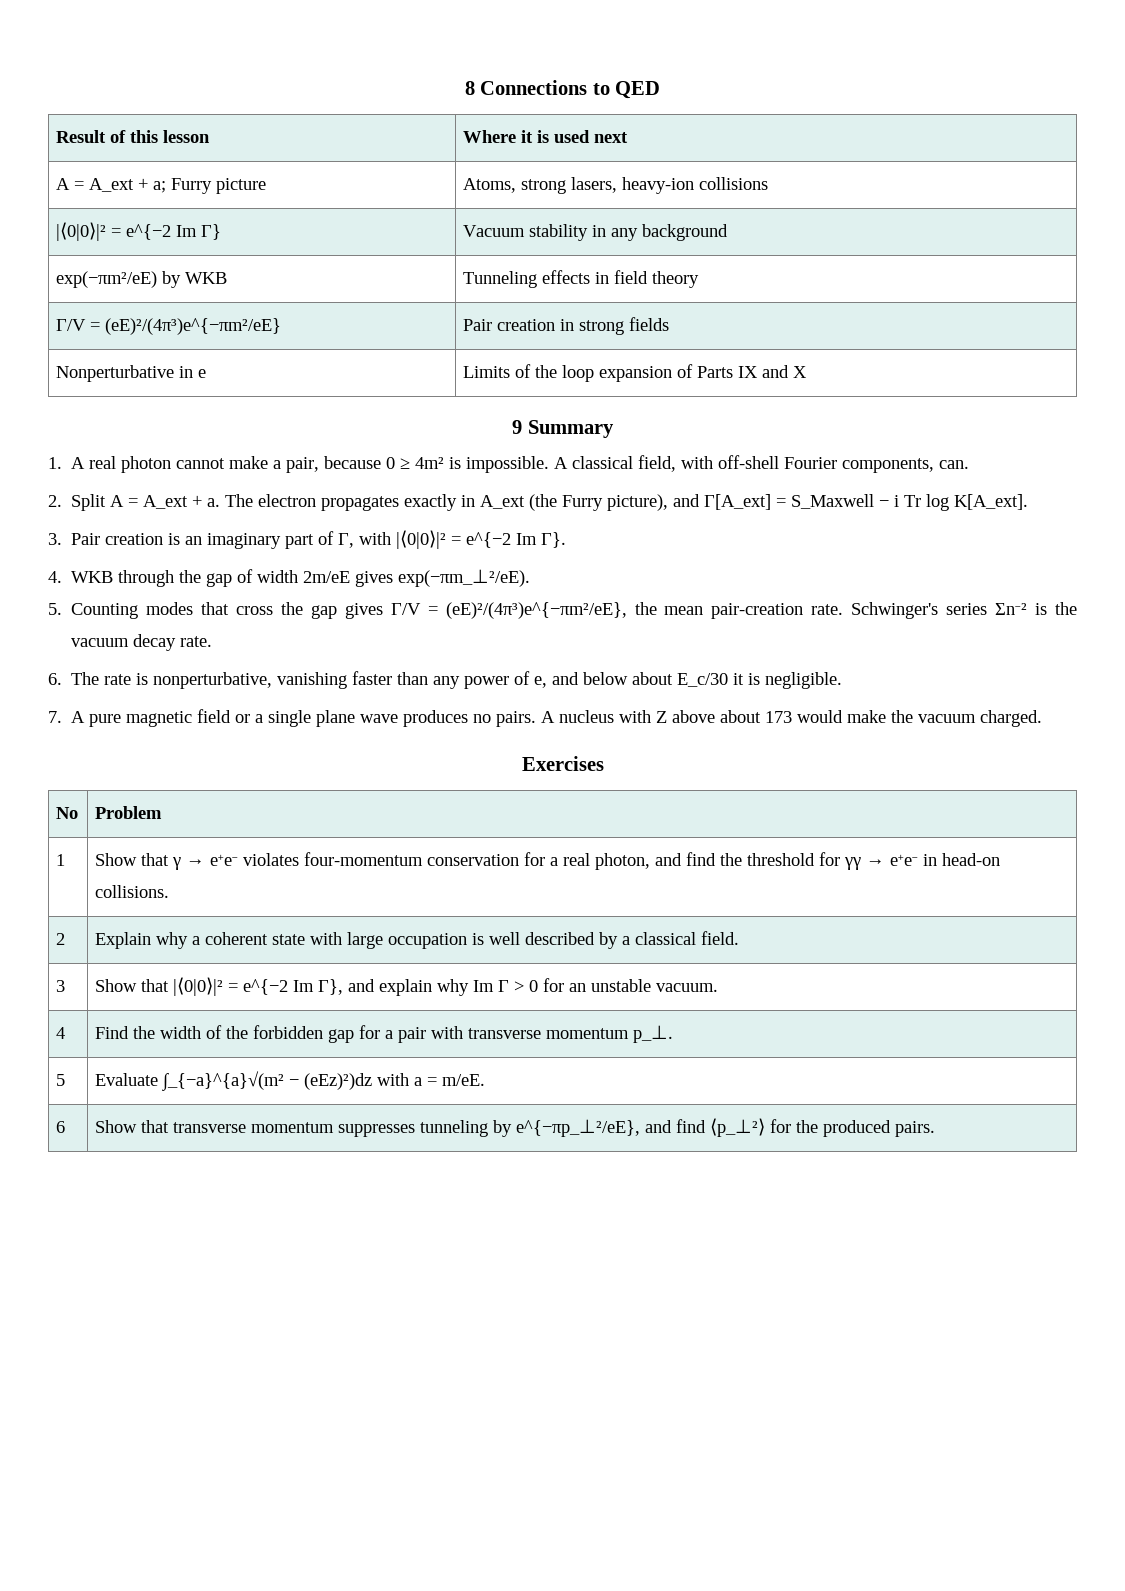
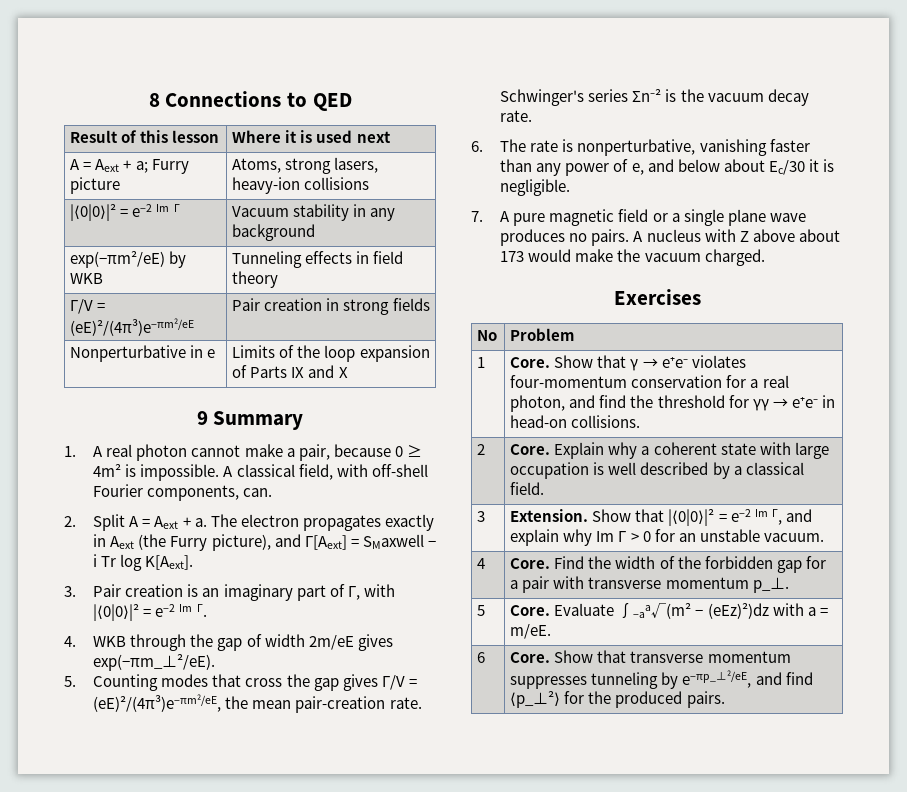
- A = A_ext + a; Furry picture | Atoms, strong lasers, heavy-ion collisions
+ A = Aext + a; Furry picture | Atoms, strong lasers, heavy-ion collisions
- |⟨0|0⟩|² = e^{−2 Im Γ} | Vacuum stability in any background
+ |⟨0|0⟩|² = e−2 Im Γ | Vacuum stability in any background
- Γ/V = (eE)²/(4π³)e^{−πm²/eE} | Pair creation in strong fields
+ Γ/V = (eE)²/(4π³)e−πm²/eE | Pair creation in strong fields
- 2. Split A = A_ext + a.
+ 2. Split A = Aext + a.
- The electron propagates exactly in A_ext (the Furry picture), and Γ[A_ext] = S_Maxwell − i Tr log K[A_ext].
+ The electron propagates exactly in Aext (the Furry picture), and Γ[Aext] = SMaxwell − i Tr log K[Aext].
- 3. Pair creation is an imaginary part of Γ, with |⟨0|0⟩|² = e^{−2 Im Γ}.
+ 3. Pair creation is an imaginary part of Γ, with |⟨0|0⟩|² = e−2 Im Γ.
- 5. Counting modes that cross the gap gives Γ/V = (eE)²/(4π³)e^{−πm²/eE}, the mean pair-creation rate.
+ 5. Counting modes that cross the gap gives Γ/V = (eE)²/(4π³)e−πm²/eE, the mean pair-creation rate.
- 6. The rate is nonperturbative, vanishing faster than any power of e, and below about E_c/30 it is negligible.
+ 6. The rate is nonperturbative, vanishing faster than any power of e, and below about Ec/30 it is negligible.
- 1 | Show that γ → e⁺e⁻ violates four-momentum conservation for a real photon, and find the threshold for γγ → e⁺e⁻ in head-on collisions.
+ 1 | Core. Show that γ → e⁺e⁻ violates four-momentum conservation for a real photon, and find the threshold for γγ → e⁺e⁻ in head-on collisions.
- 2 | Explain why a coherent state with large occupation is well described by a classical field.
+ 2 | Core. Explain why a coherent state with large occupation is well described by a classical field.
- 3 | Show that |⟨0|0⟩|² = e^{−2 Im Γ}, and explain why Im Γ > 0 for an unstable vacuum.
+ 3 | Extension. Show that |⟨0|0⟩|² = e−2 Im Γ, and explain why Im Γ > 0 for an unstable vacuum.
- 4 | Find the width of the forbidden gap for a pair with transverse momentum p_⊥.
+ 4 | Core. Find the width of the forbidden gap for a pair with transverse momentum p_⊥.
- 5 | Evaluate ∫_{−a}^{a}√(m² − (eEz)²)dz with a = m/eE.
+ 5 | Core. Evaluate ∫−aa√(m² − (eEz)²)dz with a = m/eE.
- 6 | Show that transverse momentum suppresses tunneling by e^{−πp_⊥²/eE}, and find ⟨p_⊥²⟩ for the produced pairs.
+ 6 | Core. Show that transverse momentum suppresses tunneling by e−πp_⊥²/eE, and find ⟨p_⊥²⟩ for the produced pairs.

